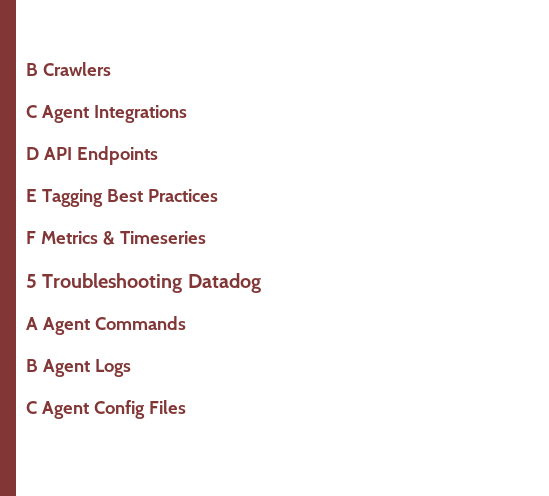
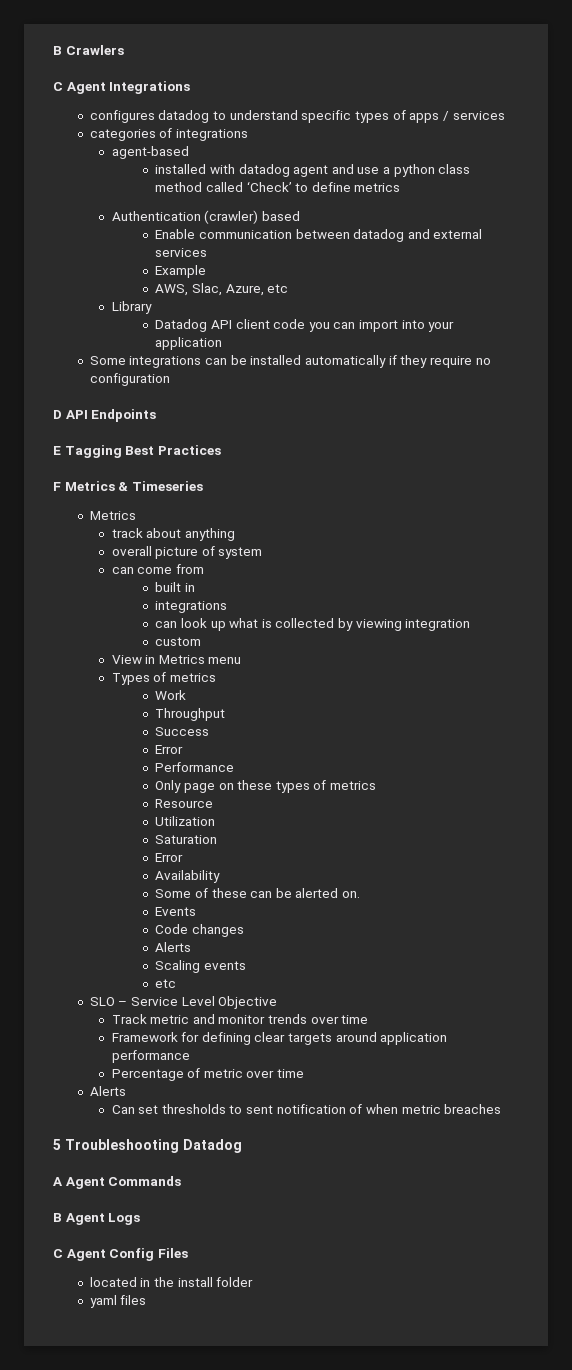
+ configures datadog to understand specific types of apps / services
+ categories of integrations
+ agent-based
+ installed with datadog agent and use a python class method called ‘Check’ to define metrics
+ Authentication (crawler) based
+ Enable communication between datadog and external services
+ Example
+ AWS, Slac, Azure, etc
+ Library
+ Datadog API client code you can import into your application
+ Some integrations can be installed automatically if they require no configuration
  F Metrics & Timeseries
+ Metrics
+ track about anything
+ overall picture of system
+ can come from
+ built in
+ integrations
+ can look up what is collected by viewing integration
+ custom
+ View in Metrics menu
+ Types of metrics
+ Work
+ Throughput
+ Success
+ Error
+ Performance
+ Only page on these types of metrics
+ Resource
+ Utilization
+ Saturation
+ Error
+ Availability
+ Some of these can be alerted on.
+ Events
+ Code changes
+ Alerts
+ Scaling events
+ etc
+ SLO – Service Level Objective
+ Track metric and monitor trends over time
+ Framework for defining clear targets around application performance
+ Percentage of metric over time
+ Alerts
+ Can set thresholds to sent notification of when metric breaches
+ located in the install folder
+ yaml files

